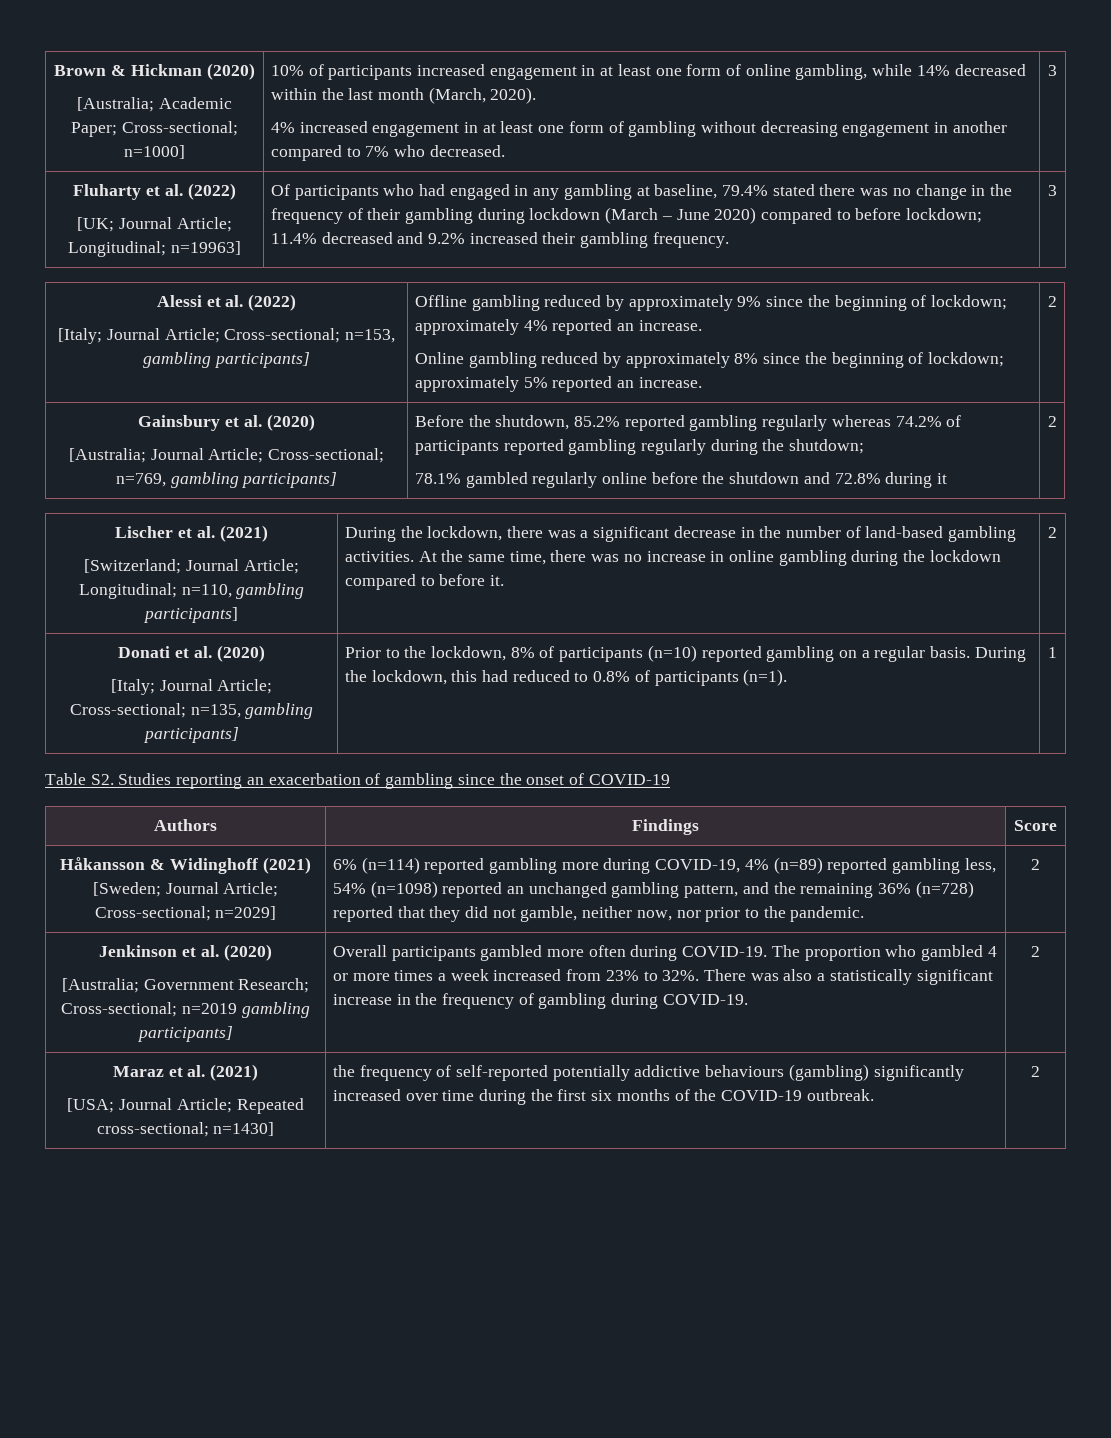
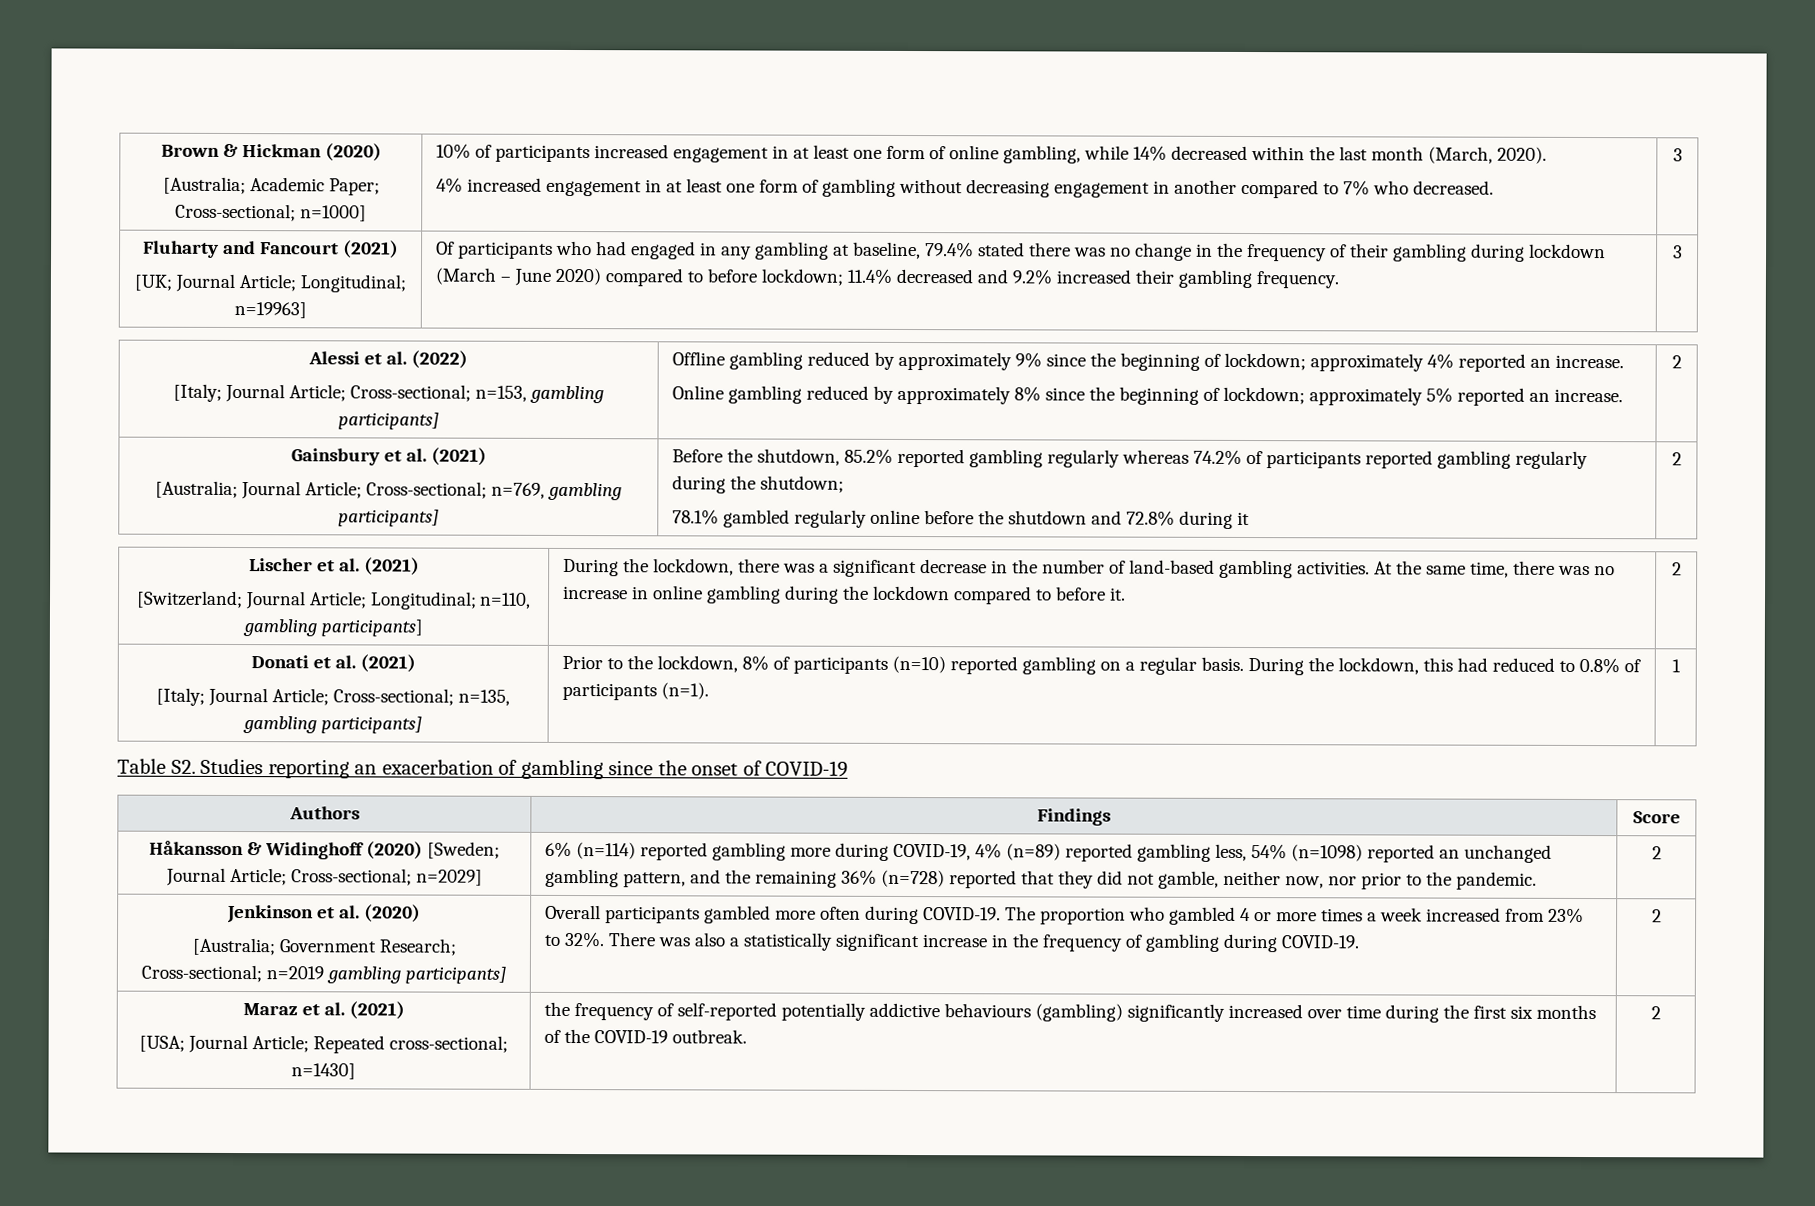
- Fluharty et al. (2022)
+ Fluharty and Fancourt (2021)
- Gainsbury et al. (2020)
+ Gainsbury et al. (2021)
- Donati et al. (2020)
+ Donati et al. (2021)
- Håkansson & Widinghoff (2021) [Sweden; Journal Article; Cross-sectional; n=2029]
+ Håkansson & Widinghoff (2020) [Sweden; Journal Article; Cross-sectional; n=2029]

